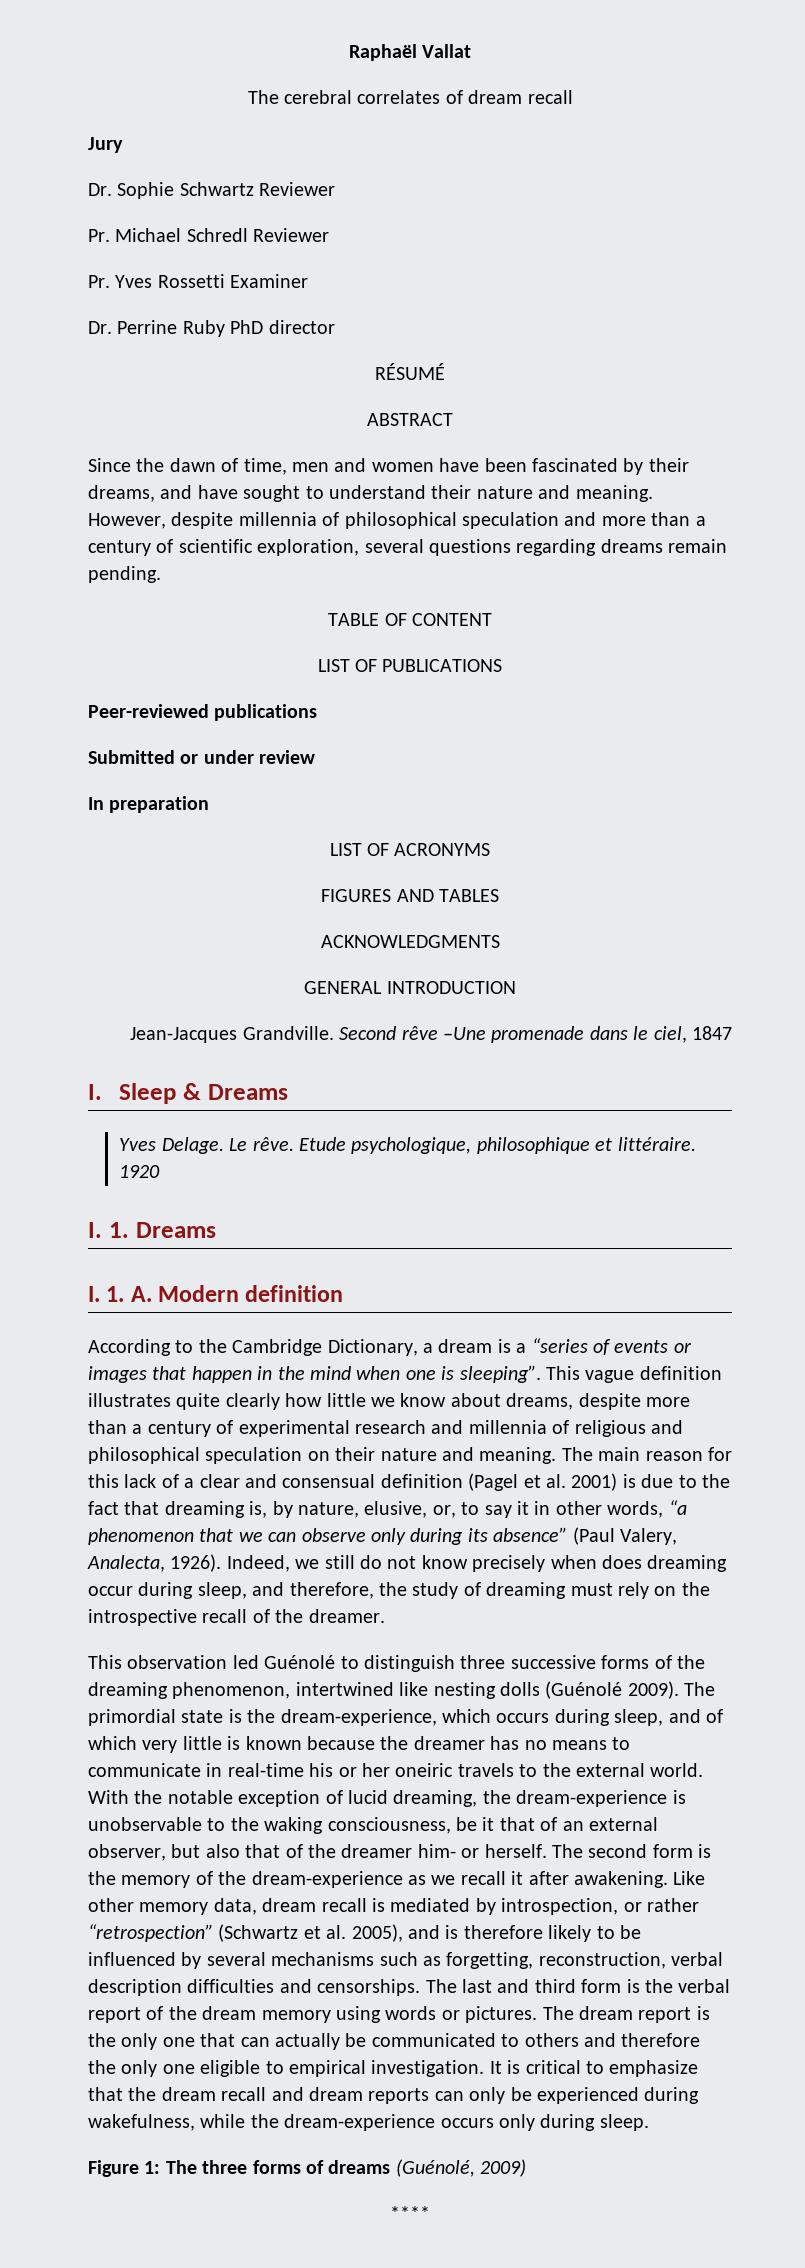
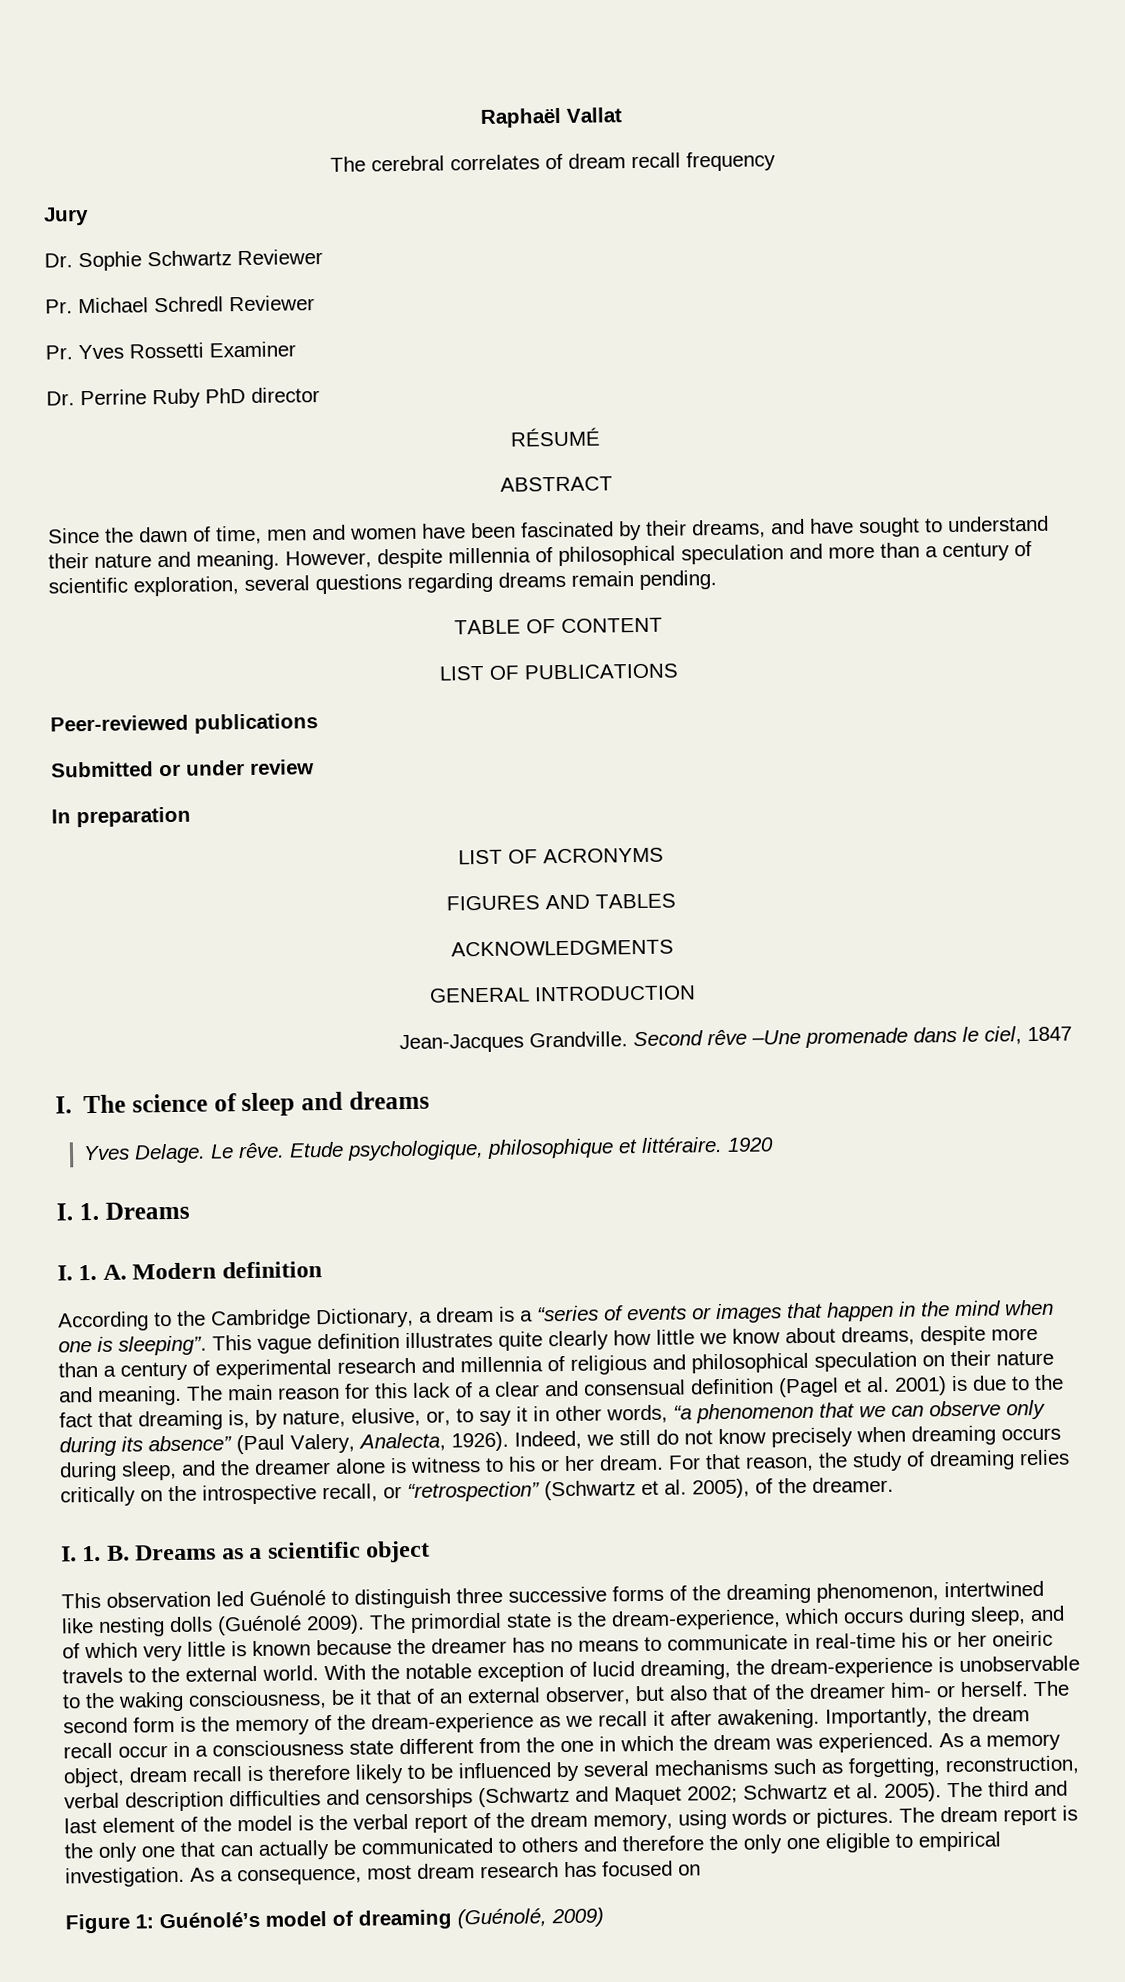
- The cerebral correlates of dream recall
+ The cerebral correlates of dream recall frequency
- I. Sleep & Dreams
+ I. The science of sleep and dreams
- Indeed, we still do not know precisely when does dreaming occur during sleep, and therefore, the study of dreaming must rely on the introspective recall of the dreamer.
+ Indeed, we still do not know precisely when dreaming occurs during sleep, and the dreamer alone is witness to his or her dream. For that reason, the study of dreaming relies critically on the introspective recall, or “retrospection” (Schwartz et al. 2005), of the dreamer.
+ I. 1. B. Dreams as a scientific object
- Like other memory data, dream recall is mediated by introspection, or rather “retrospection” (Schwartz et al. 2005), and is therefore likely to be influenced by several mechanisms such as forgetting, reconstruction, verbal description difficulties and censorships. The last and third form is the verbal report of the dream memory using words or pictures.
+ Importantly, the dream recall occur in a consciousness state different from the one in which the dream was experienced. As a memory object, dream recall is therefore likely to be influenced by several mechanisms such as forgetting, reconstruction, verbal description difficulties and censorships (Schwartz and Maquet 2002; Schwartz et al. 2005). The third and last element of the model is the verbal report of the dream memory, using words or pictures.
- It is critical to emphasize that the dream recall and dream reports can only be experienced during wakefulness, while the dream-experience occurs only during sleep.
- Figure 1: The three forms of dreams (Guénolé, 2009)
+ As a consequence, most dream research has focused on
+ Figure 1: Guénolé’s model of dreaming (Guénolé, 2009)
- ****

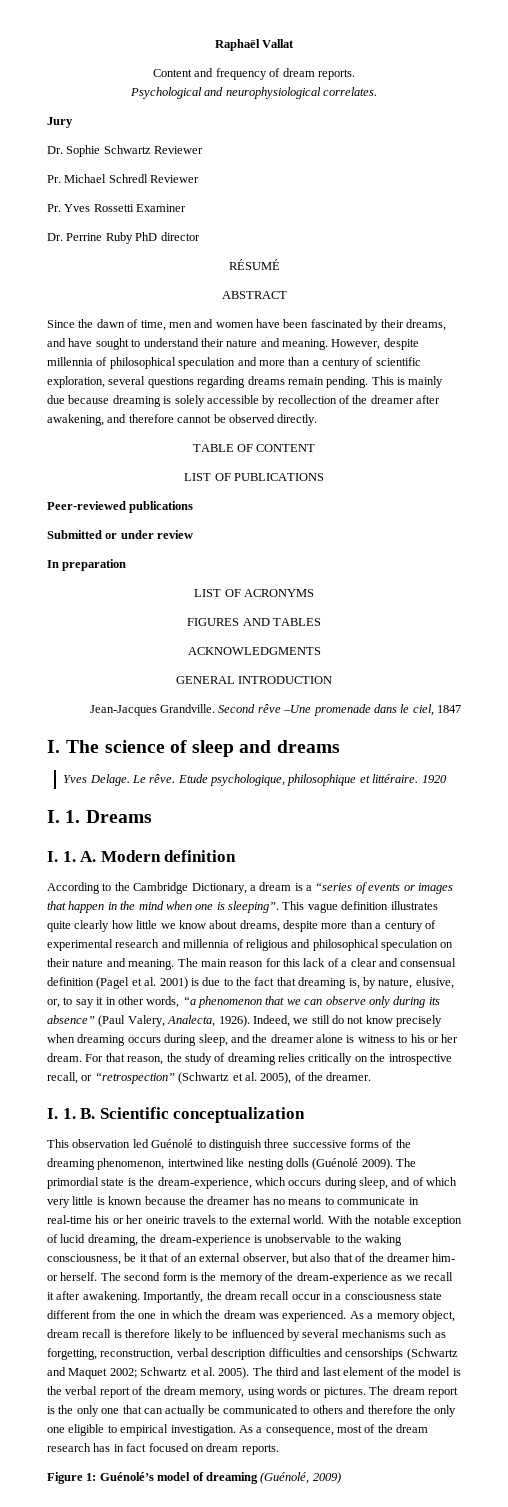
- The cerebral correlates of dream recall frequency
+ Content and frequency of dream reports.
+ Psychological and neurophysiological correlates.
+ This is mainly due because dreaming is solely accessible by recollection of the dreamer after awakening, and therefore cannot be observed directly.
- I. 1. B. Dreams as a scientific object
+ I. 1. B. Scientific conceptualization
- As a consequence, most dream research has focused on
+ As a consequence, most of the dream research has in fact focused on dream reports.

